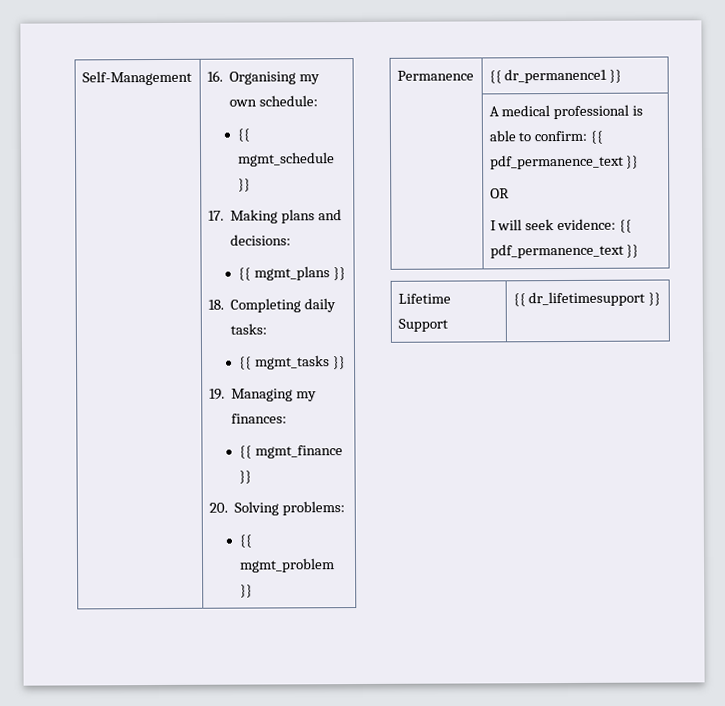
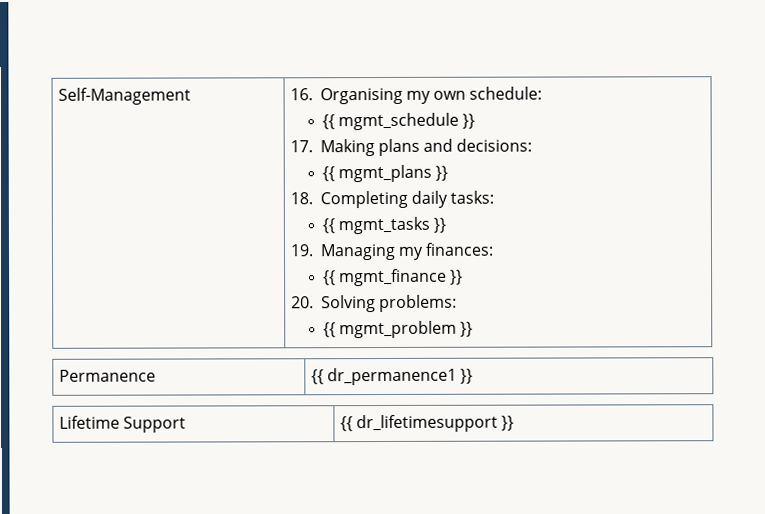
- | A medical professional is able to confirm: {{ pdf_permanence_text }}
- OR
- I will seek evidence: {{ pdf_permanence_text }}

